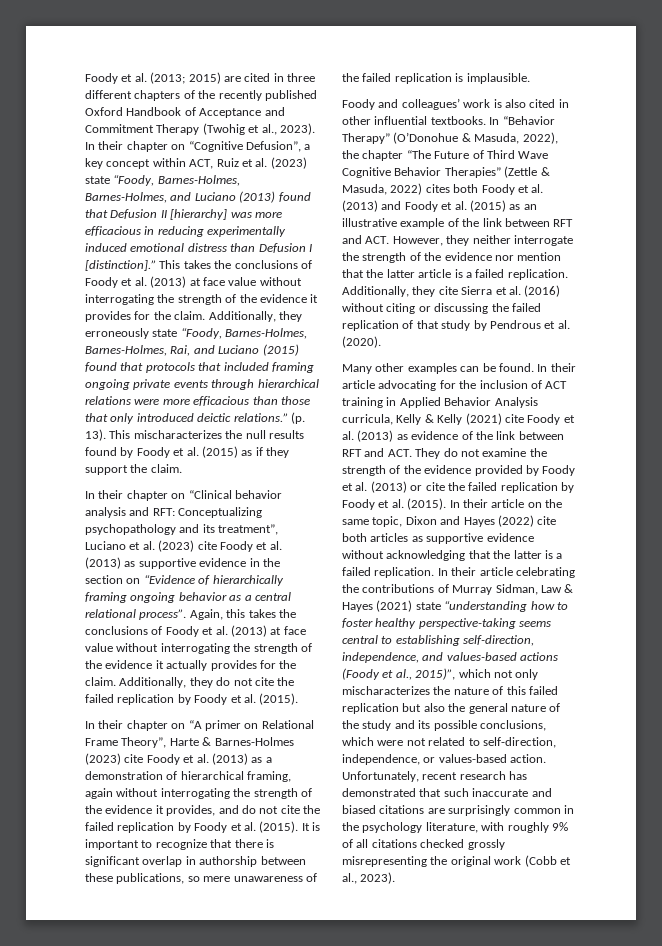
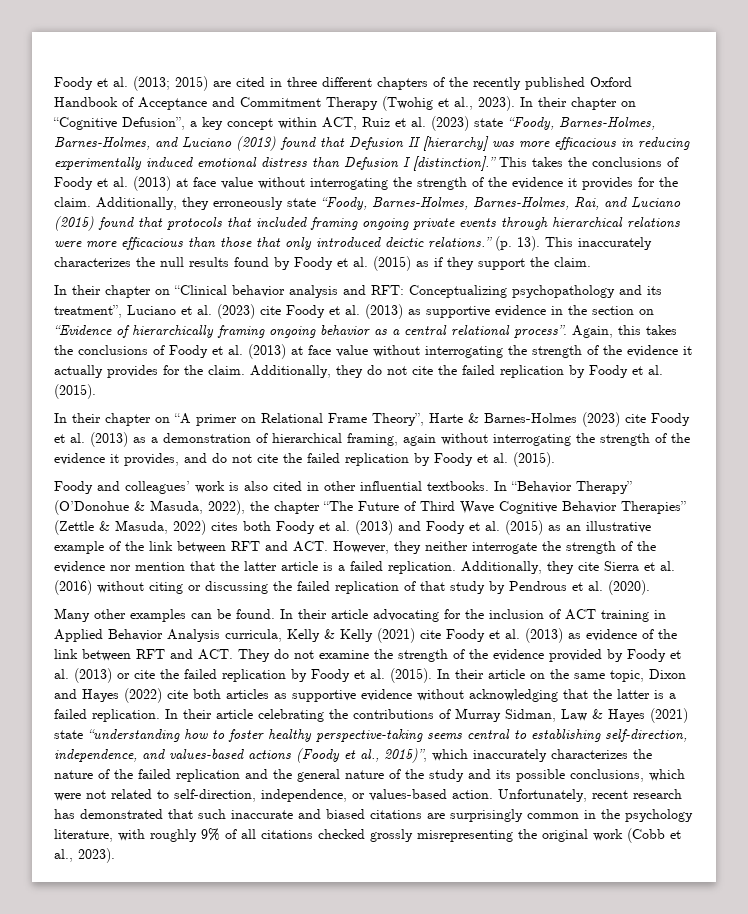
- This mischaracterizes the null results found by Foody et al. (2015) as if they support the claim.
+ This inaccurately characterizes the null results found by Foody et al. (2015) as if they support the claim.
- It is important to recognize that there is significant overlap in authorship between these publications, so mere unawareness of the failed replication is implausible.
- In their article celebrating the contributions of Murray Sidman, Law & Hayes (2021) state “understanding how to foster healthy perspective-taking seems central to establishing self-direction, independence, and values-based actions (Foody et al., 2015)”, which not only mischaracterizes the nature of this failed replication but also the general nature of the study and its possible conclusions, which were not related to self-direction, independence, or values-based action.
+ In their article celebrating the contributions of Murray Sidman, Law & Hayes (2021) state “understanding how to foster healthy perspective-taking seems central to establishing self-direction, independence, and values-based actions (Foody et al., 2015)”, which inaccurately characterizes the nature of the failed replication and the general nature of the study and its possible conclusions, which were not related to self-direction, independence, or values-based action.

